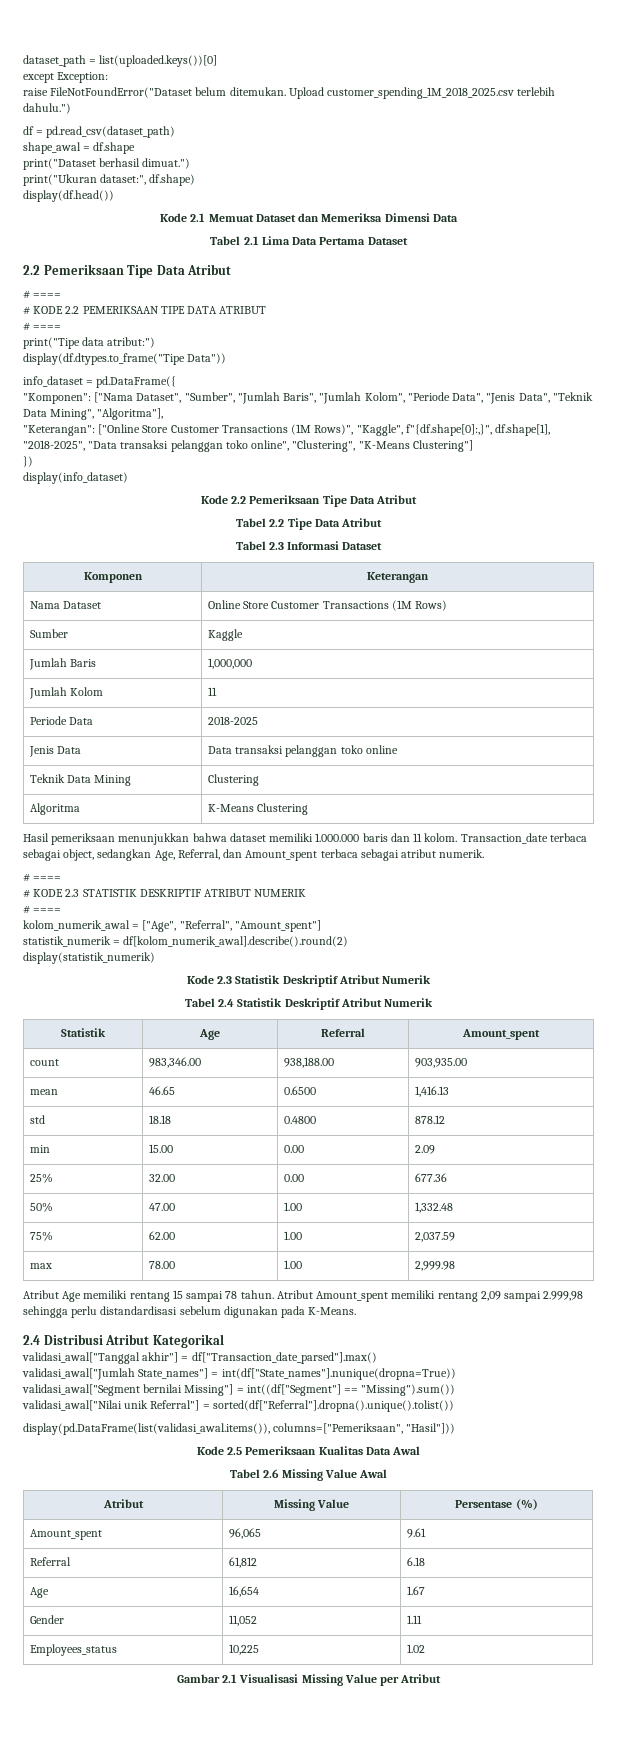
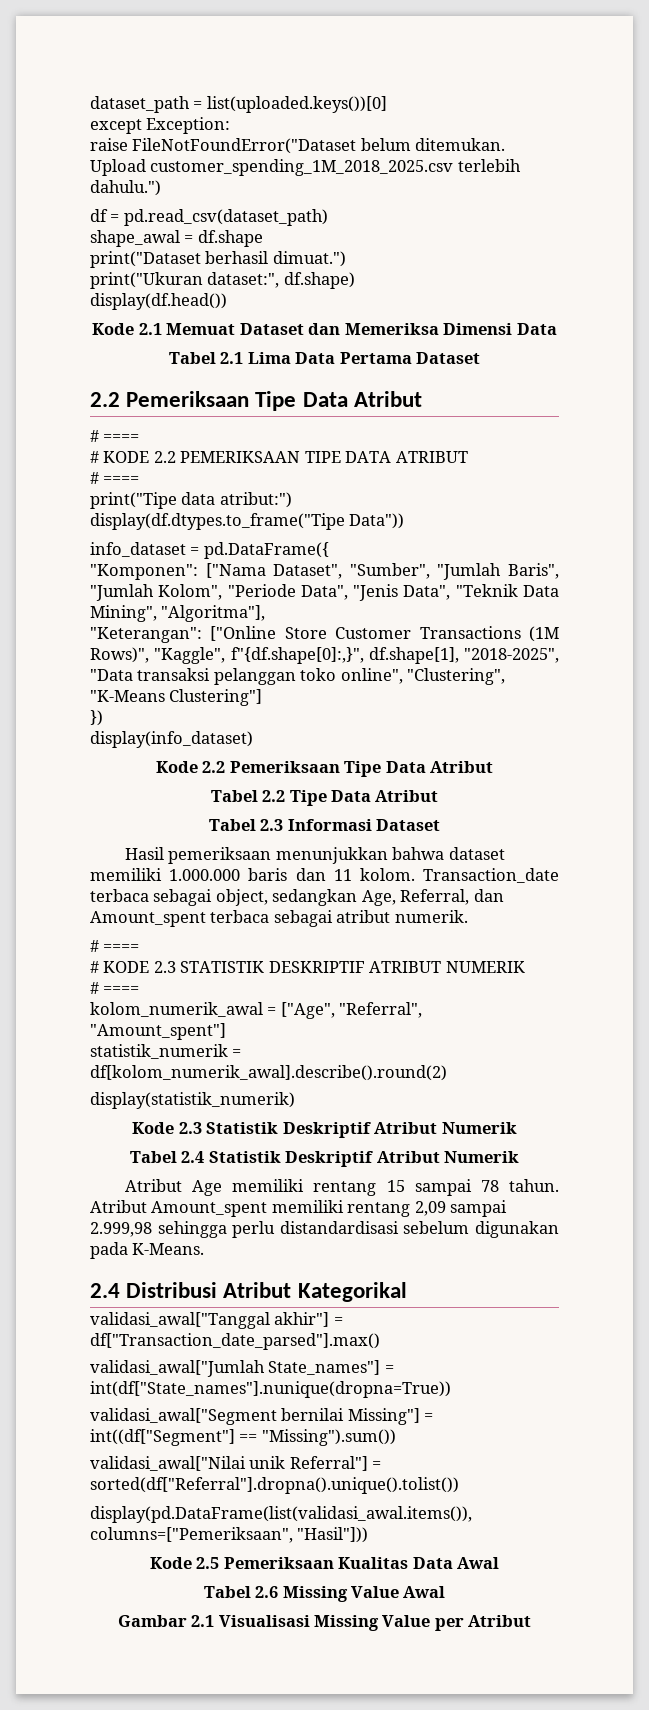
- Komponen | Keterangan
- Nama Dataset | Online Store Customer Transactions (1M Rows)
- Sumber | Kaggle
- Jumlah Baris | 1,000,000
- Jumlah Kolom | 11
- Periode Data | 2018-2025
- Jenis Data | Data transaksi pelanggan toko online
- Teknik Data Mining | Clustering
- Algoritma | K-Means Clustering
- Statistik | Age | Referral | Amount_spent
- count | 983,346.00 | 938,188.00 | 903,935.00
- mean | 46.65 | 0.6500 | 1,416.13
- std | 18.18 | 0.4800 | 878.12
- min | 15.00 | 0.00 | 2.09
- 25% | 32.00 | 0.00 | 677.36
- 50% | 47.00 | 1.00 | 1,332.48
- 75% | 62.00 | 1.00 | 2,037.59
- max | 78.00 | 1.00 | 2,999.98
- Atribut | Missing Value | Persentase (%)
- Amount_spent | 96,065 | 9.61
- Referral | 61,812 | 6.18
- Age | 16,654 | 1.67
- Gender | 11,052 | 1.11
- Employees_status | 10,225 | 1.02

